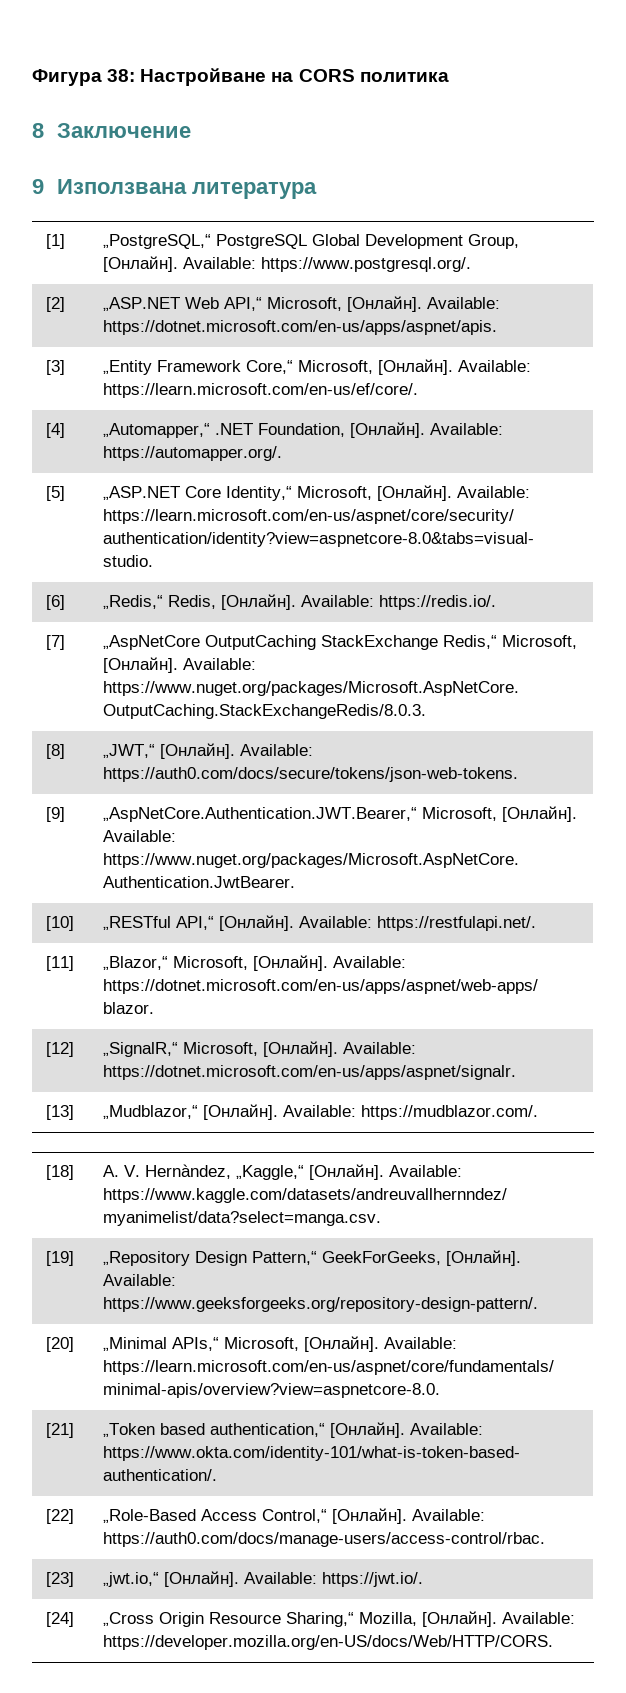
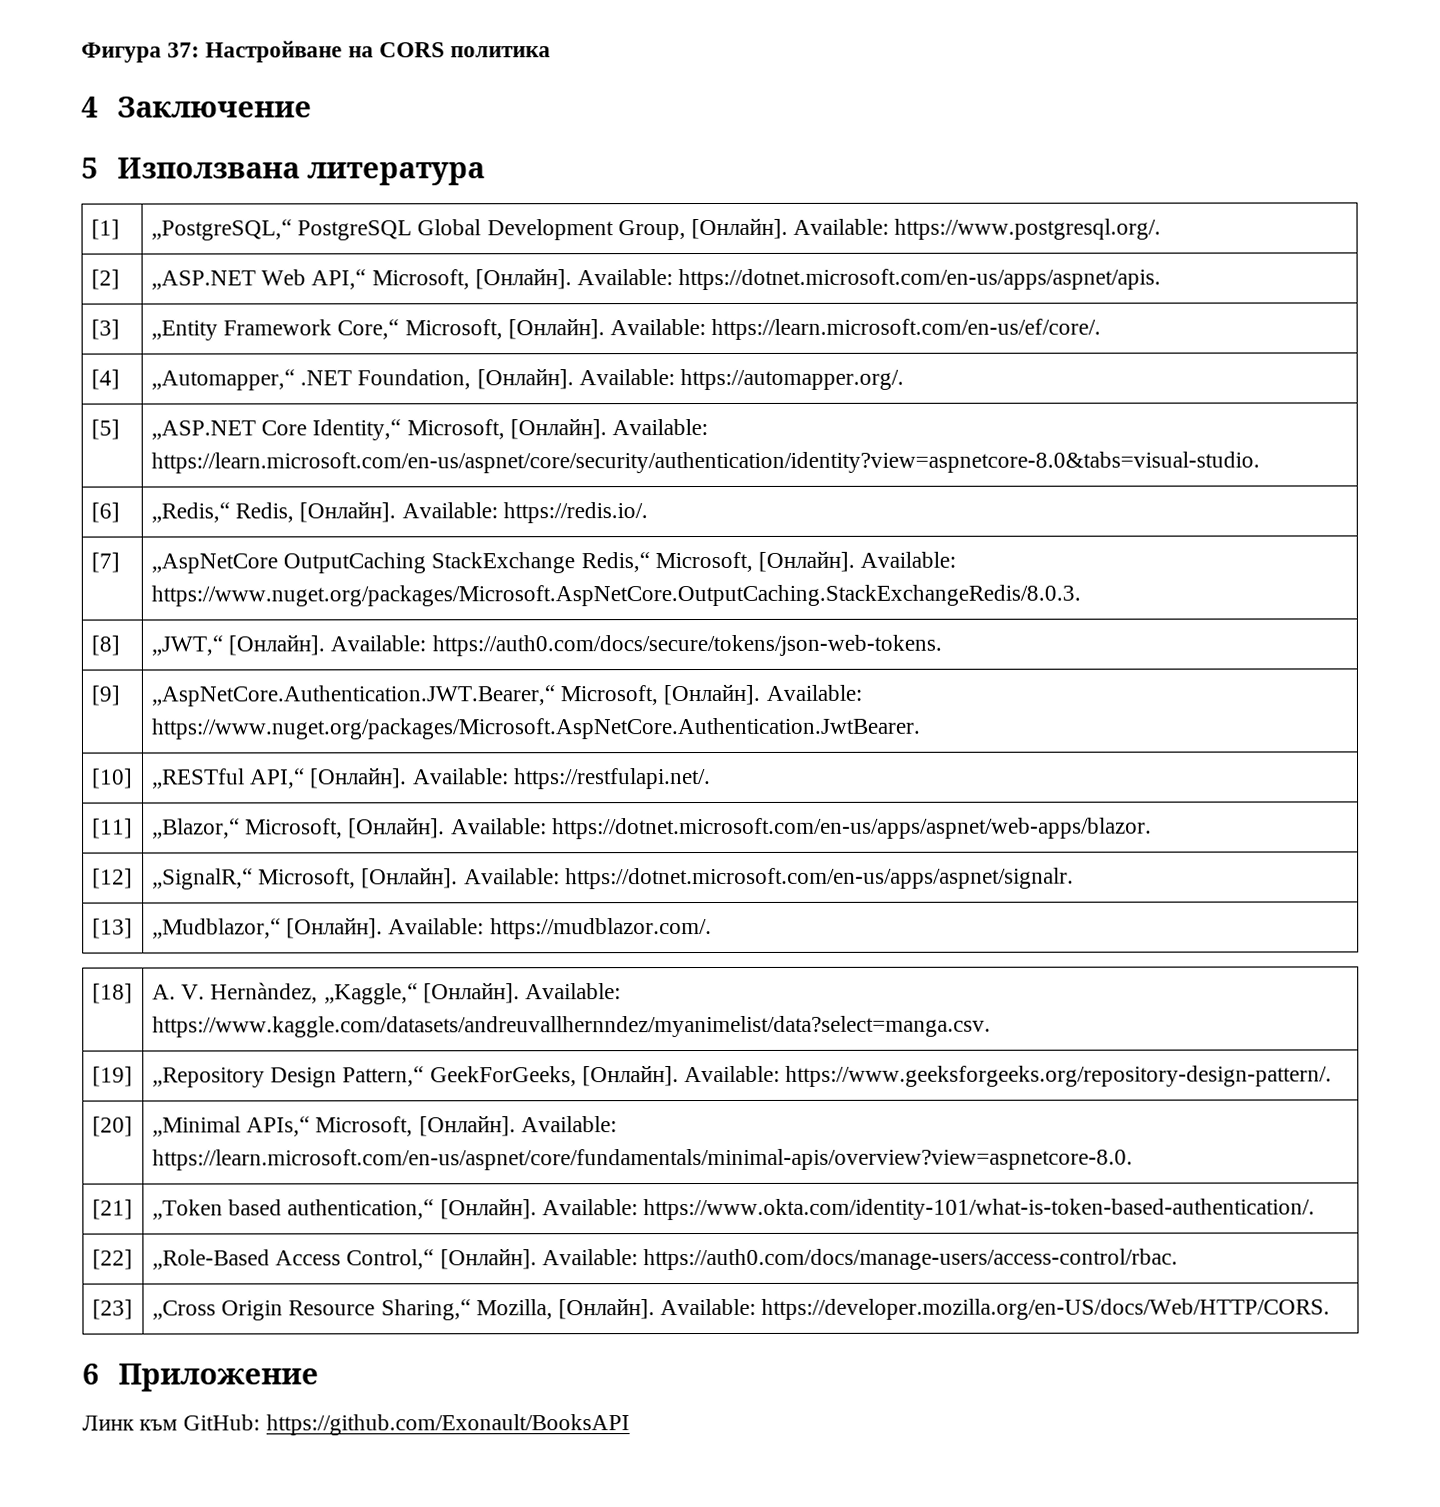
- Фигура 38: Настройване на CORS политика
+ Фигура 37: Настройване на CORS политика
- 8 Заключение
+ 4 Заключение
- 9 Използвана литература
+ 5 Използвана литература
- [23] | „jwt.io,“ [Онлайн]. Available: https://jwt.io/.
- [24] | „Cross Origin Resource Sharing,“ Mozilla, [Онлайн]. Available: https://developer.mozilla.org/en-US/docs/Web/HTTP/CORS.
+ [23] | „Cross Origin Resource Sharing,“ Mozilla, [Онлайн]. Available: https://developer.mozilla.org/en-US/docs/Web/HTTP/CORS.
+ 6 Приложение
+ Линк към GitHub: https://github.com/Exonault/BooksAPI

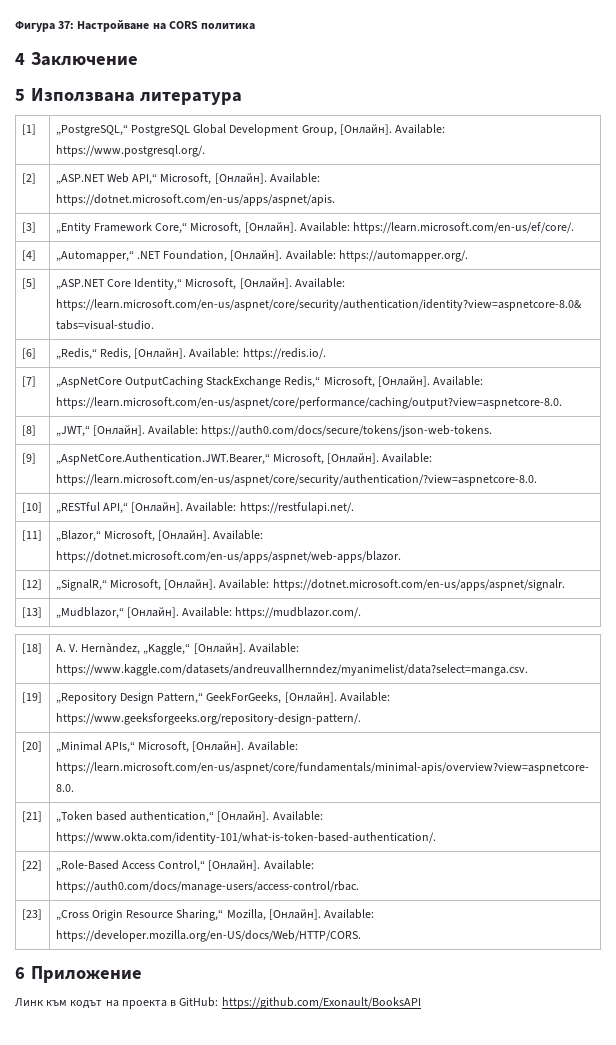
- [7] | „AspNetCore OutputCaching StackExchange Redis,“ Microsoft, [Онлайн]. Available: https://www.nuget.org/packages/Microsoft.AspNetCore.OutputCaching.StackExchangeRedis/8.0.3.
+ [7] | „AspNetCore OutputCaching StackExchange Redis,“ Microsoft, [Онлайн]. Available: https://learn.microsoft.com/en-us/aspnet/core/performance/caching/output?view=aspnetcore-8.0.
- [9] | „AspNetCore.Authentication.JWT.Bearer,“ Microsoft, [Онлайн]. Available: https://www.nuget.org/packages/Microsoft.AspNetCore.Authentication.JwtBearer.
+ [9] | „AspNetCore.Authentication.JWT.Bearer,“ Microsoft, [Онлайн]. Available: https://learn.microsoft.com/en-us/aspnet/core/security/authentication/?view=aspnetcore-8.0.
- Линк към GitHub: https://github.com/Exonault/BooksAPI
+ Линк към кодът на проекта в GitHub: https://github.com/Exonault/BooksAPI

